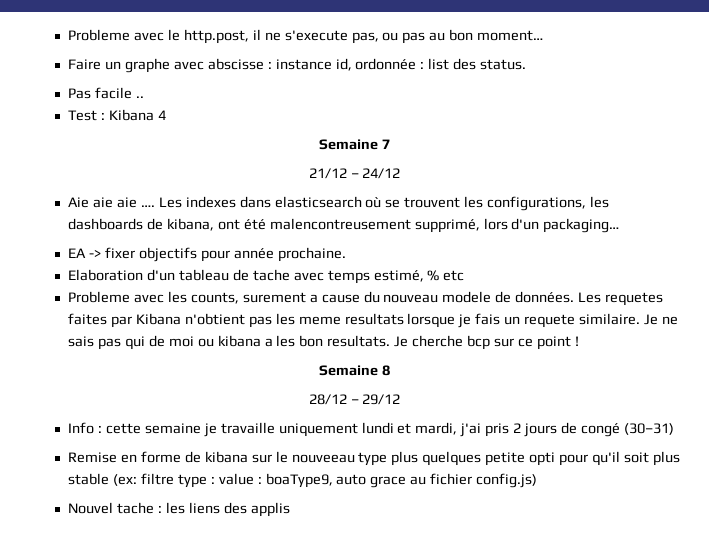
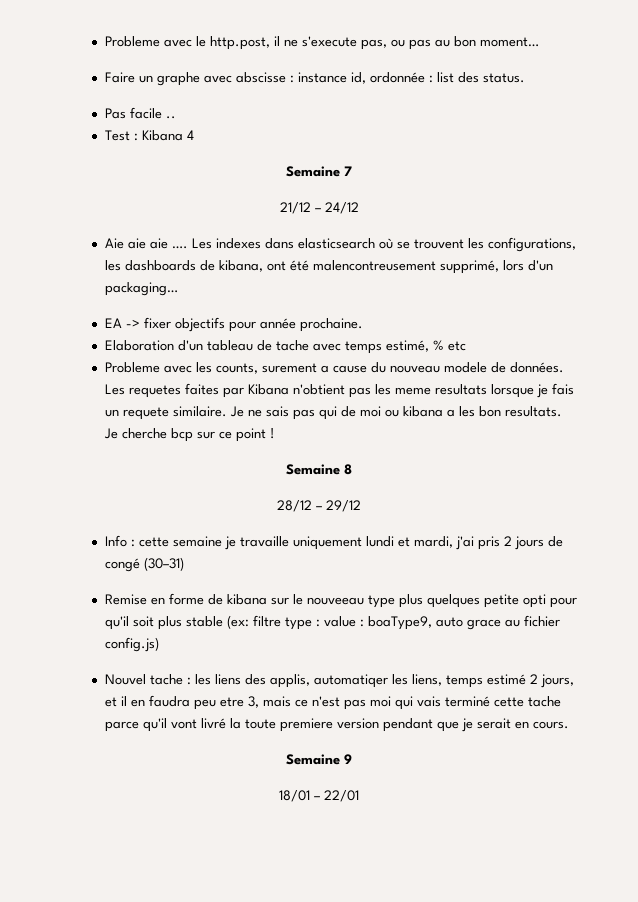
- Nouvel tache : les liens des applis
+ Nouvel tache : les liens des applis, automatiqer les liens, temps estimé 2 jours, et il en faudra peu etre 3, mais ce n'est pas moi qui vais terminé cette tache parce qu'il vont livré la toute premiere version pendant que je serait en cours.
+ Semaine 9
+ 18/01 – 22/01

